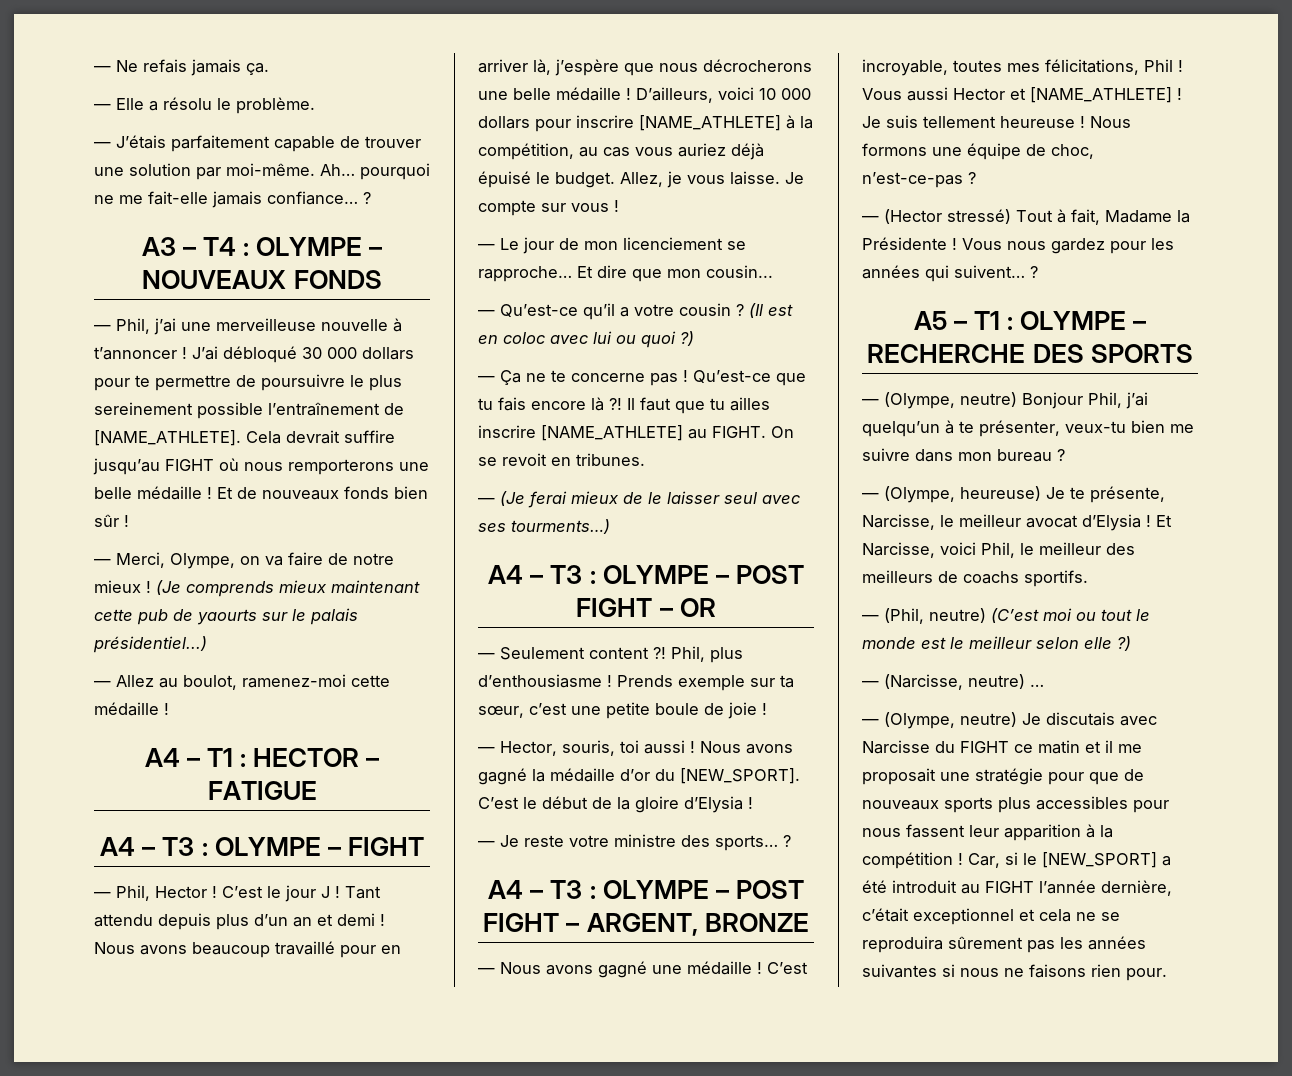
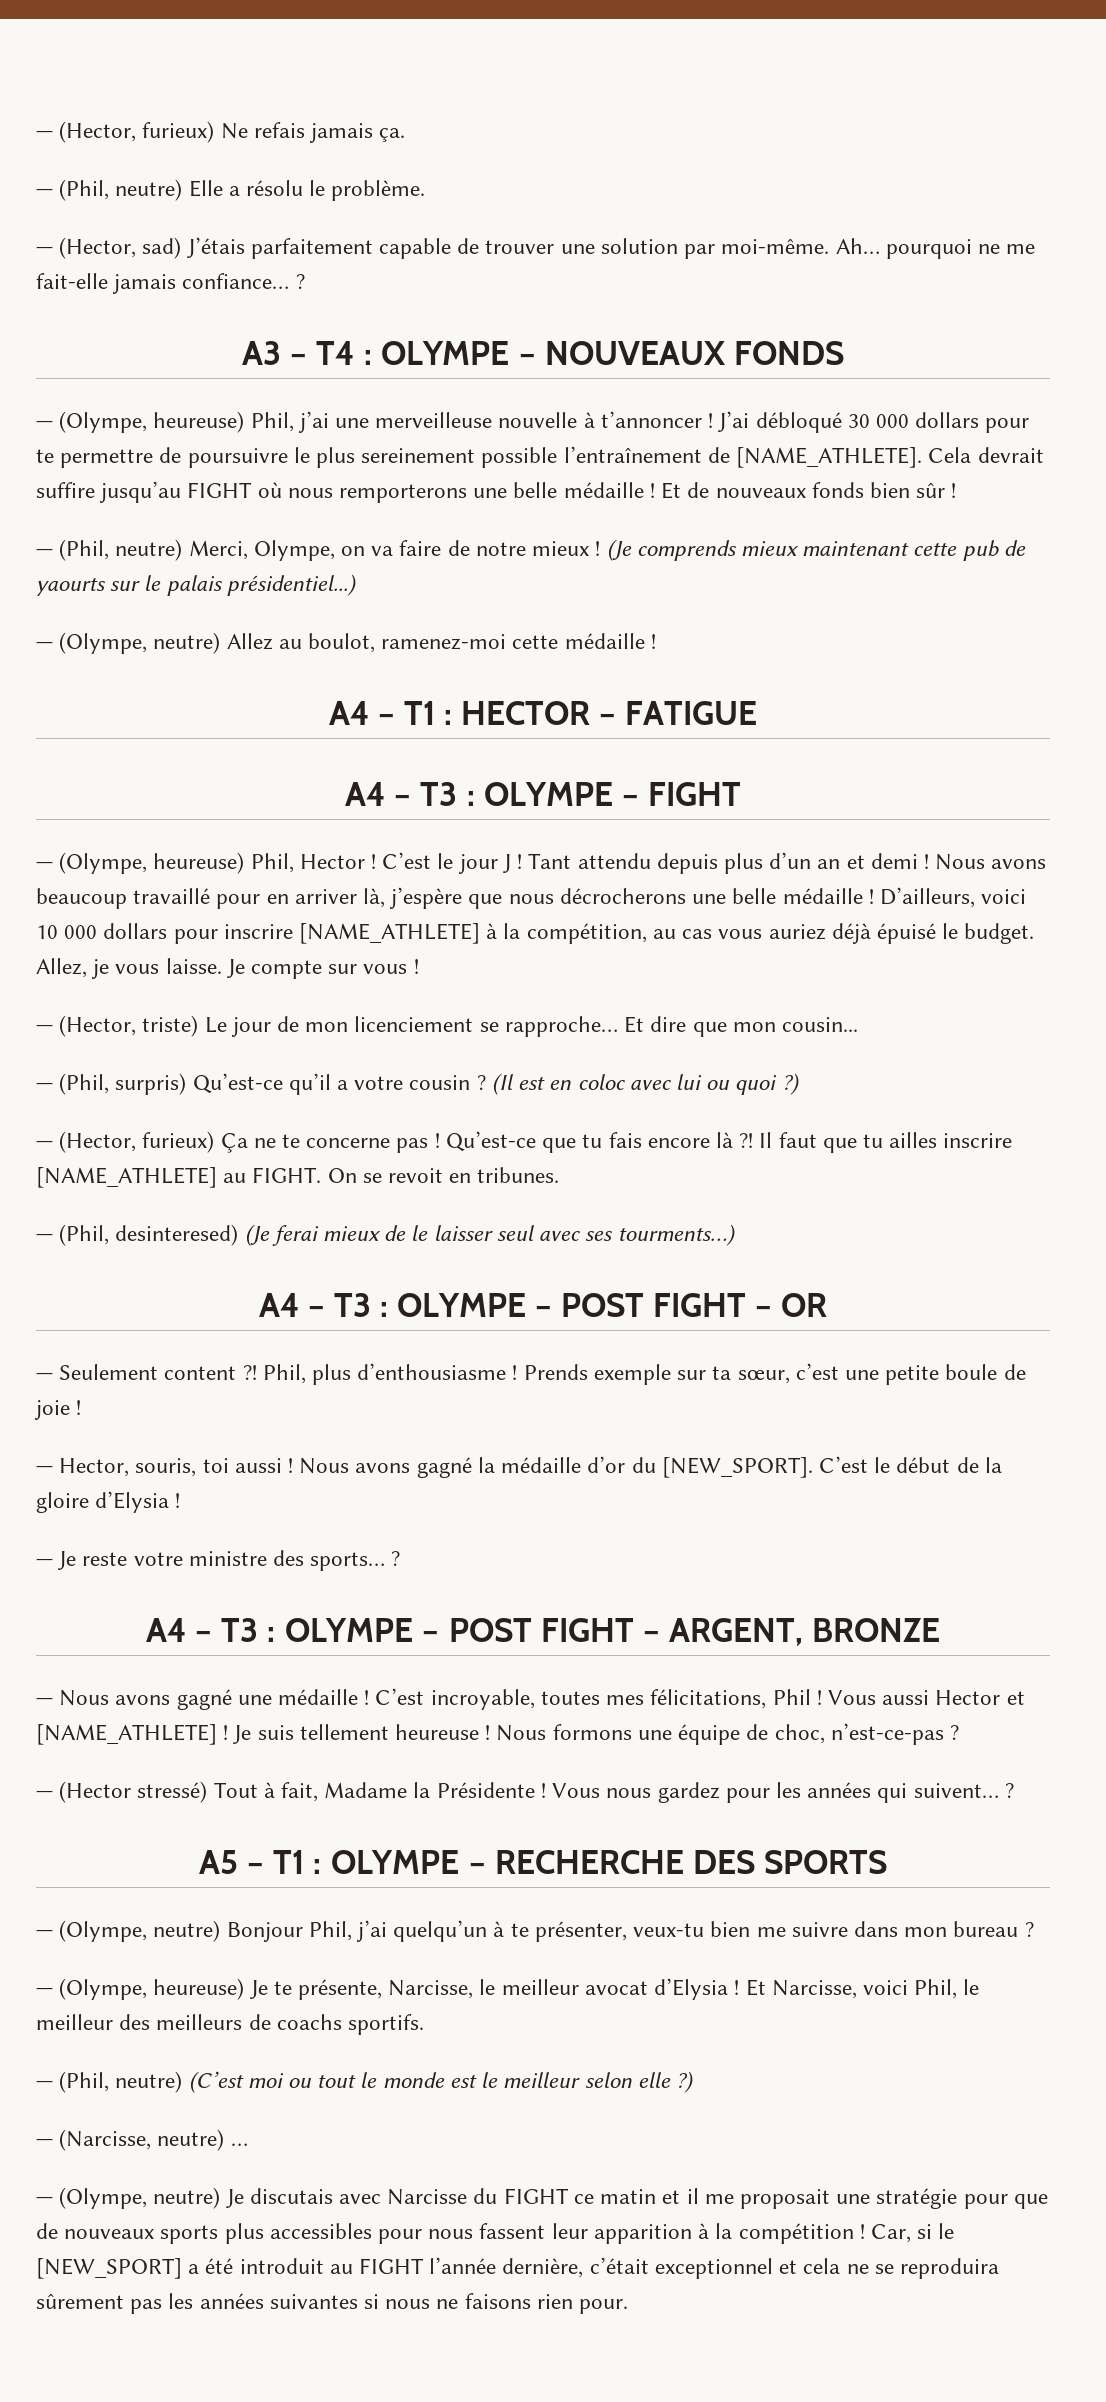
- — Ne refais jamais ça.
+ — (Hector, furieux) Ne refais jamais ça.
- — Elle a résolu le problème.
+ — (Phil, neutre) Elle a résolu le problème.
- — J’étais parfaitement capable de trouver une solution par moi-même.
+ — (Hector, sad) J’étais parfaitement capable de trouver une solution par moi-même.
- — Phil, j’ai une merveilleuse nouvelle à t’annoncer !
+ — (Olympe, heureuse) Phil, j’ai une merveilleuse nouvelle à t’annoncer !
- — Merci, Olympe, on va faire de notre mieux !
+ — (Phil, neutre) Merci, Olympe, on va faire de notre mieux !
- — Allez au boulot, ramenez-moi cette médaille !
+ — (Olympe, neutre) Allez au boulot, ramenez-moi cette médaille !
- — Phil, Hector !
+ — (Olympe, heureuse) Phil, Hector !
- — Le jour de mon licenciement se rapproche…
+ — (Hector, triste) Le jour de mon licenciement se rapproche…
- — Qu’est-ce qu’il a votre cousin ?
+ — (Phil, surpris) Qu’est-ce qu’il a votre cousin ?
- — Ça ne te concerne pas !
+ — (Hector, furieux) Ça ne te concerne pas !
- — (Je ferai mieux de le laisser seul avec ses tourments…)
+ — (Phil, desinteresed) (Je ferai mieux de le laisser seul avec ses tourments…)

